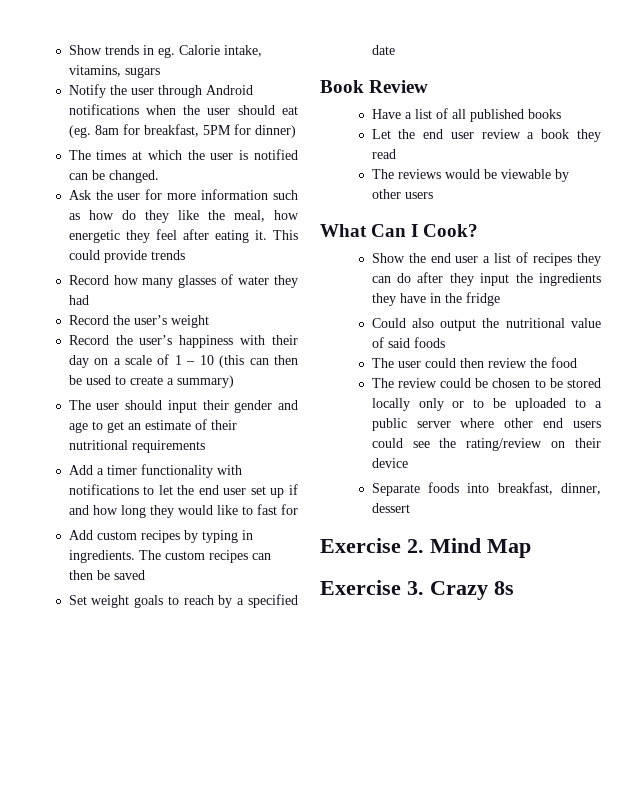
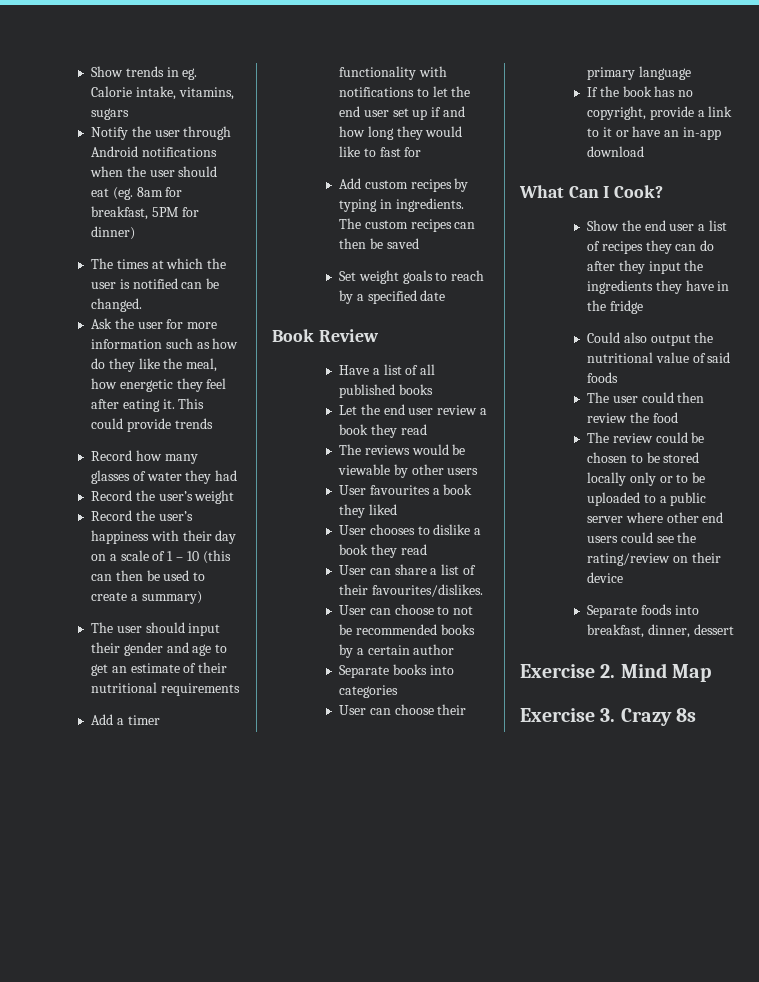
+ User favourites a book they liked
+ User chooses to dislike a book they read
+ User can share a list of their favourites/dislikes.
+ User can choose to not be recommended books by a certain author
+ Separate books into categories
+ User can choose their primary language
+ If the book has no copyright, provide a link to it or have an in-app download

